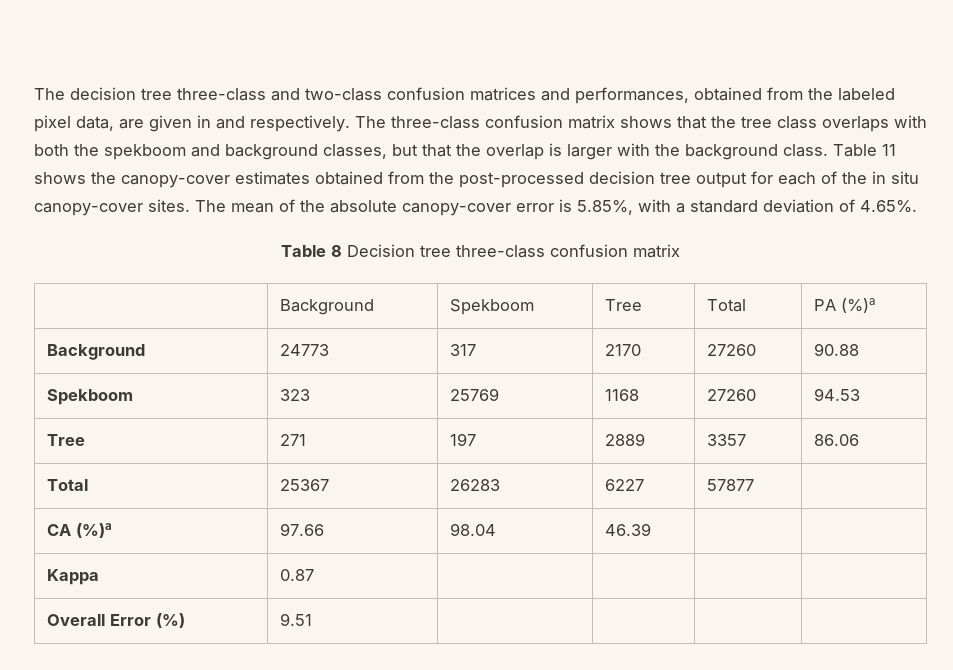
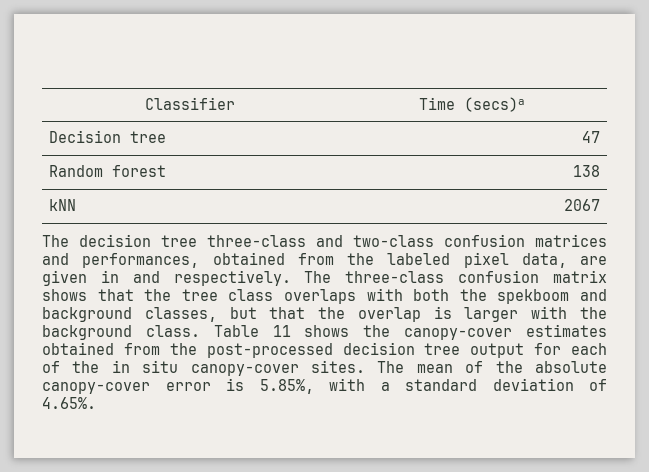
+ Classifier | Time (secs)a
+ Decision tree | 47
+ Random forest | 138
+ kNN | 2067
- Table 8 Decision tree three-class confusion matrix
- | Background | Spekboom | Tree | Total | PA (%)a
- Background | 24773 | 317 | 2170 | 27260 | 90.88
- Spekboom | 323 | 25769 | 1168 | 27260 | 94.53
- Tree | 271 | 197 | 2889 | 3357 | 86.06
- Total | 25367 | 26283 | 6227 | 57877 |
- CA (%)a | 97.66 | 98.04 | 46.39 | |
- Kappa | 0.87 | | | |
- Overall Error (%) | 9.51 | | | |

